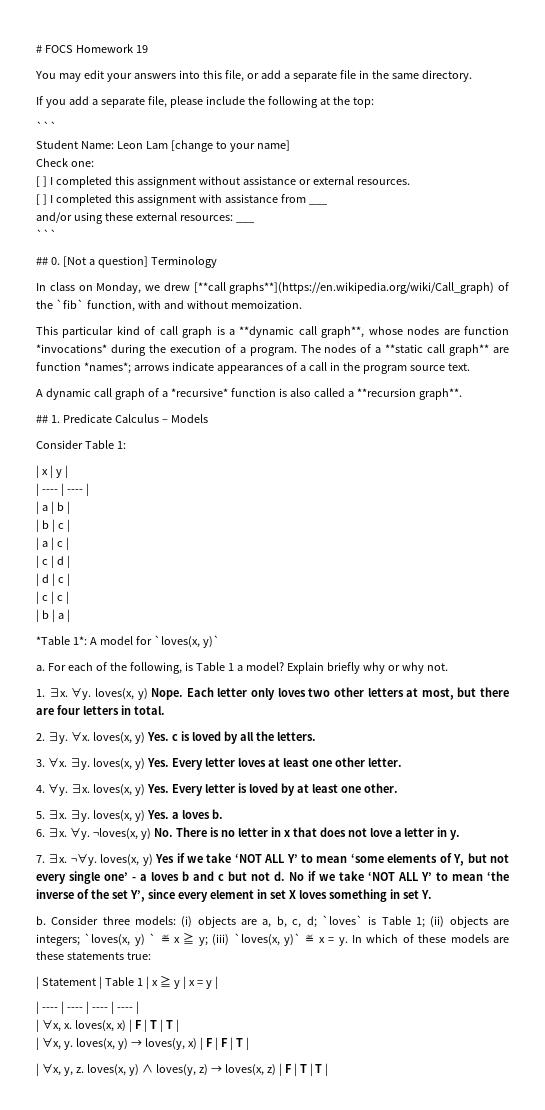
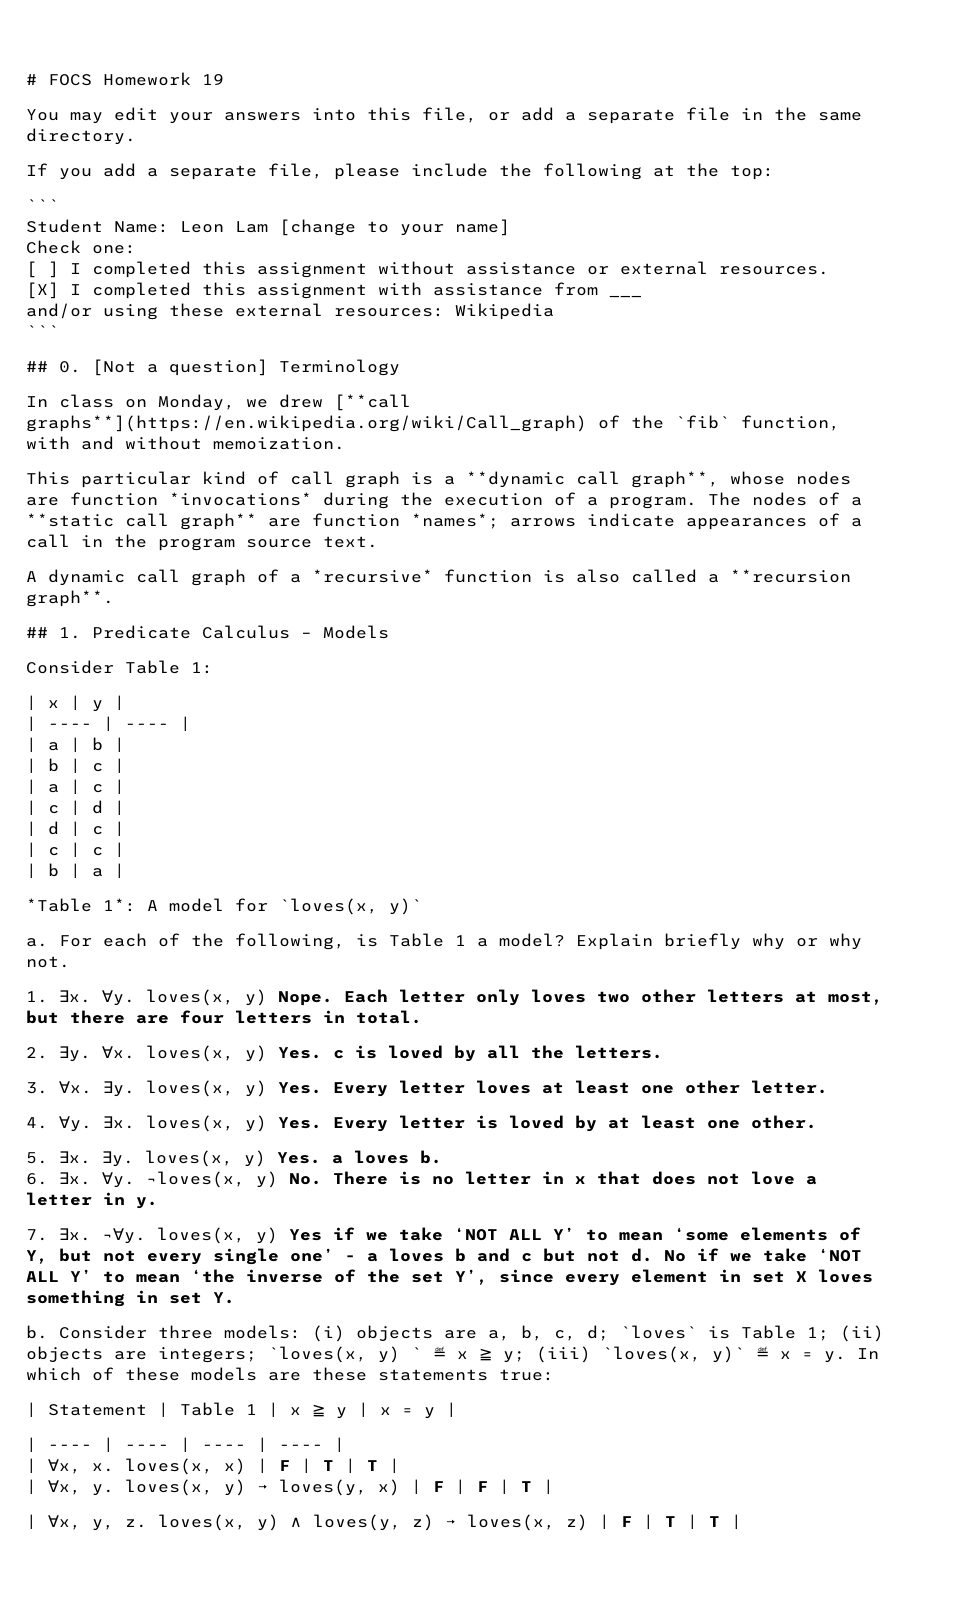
- [ ] I completed this assignment with assistance from ___
+ [X] I completed this assignment with assistance from ___
- and/or using these external resources: ___
+ and/or using these external resources: Wikipedia

